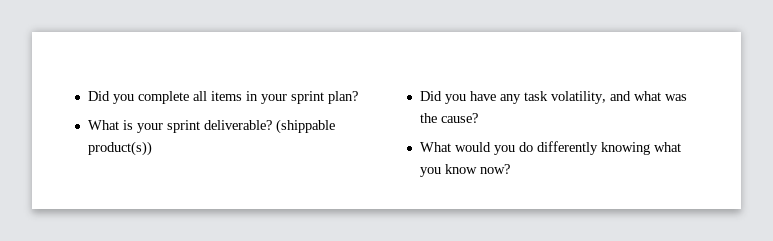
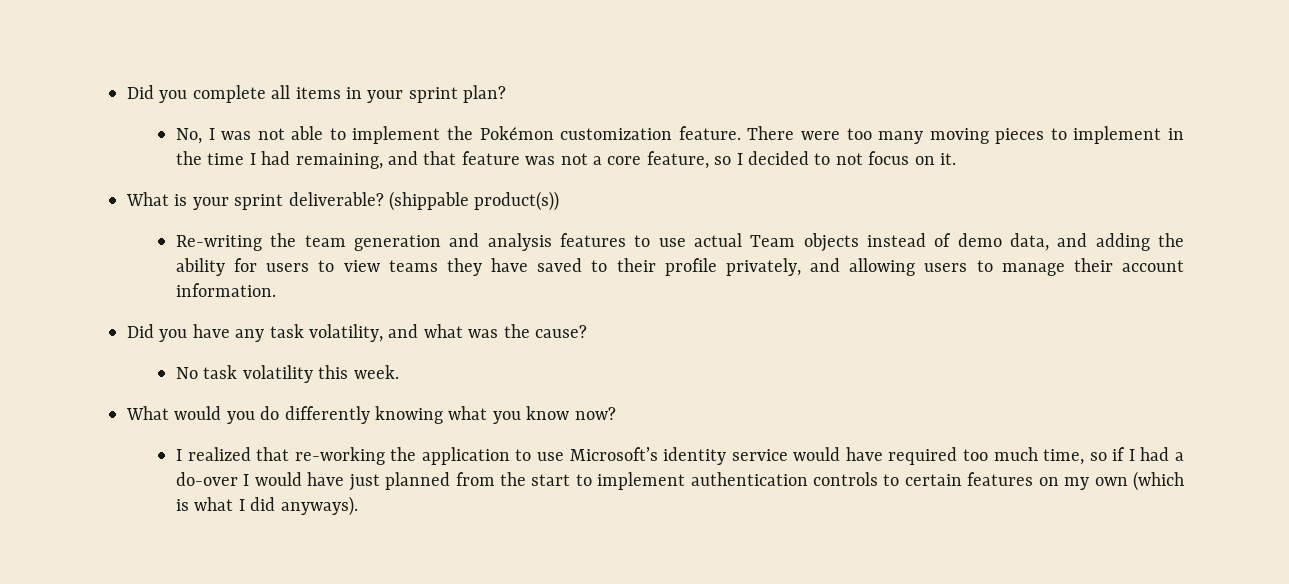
+ No, I was not able to implement the Pokémon customization feature. There were too many moving pieces to implement in the time I had remaining, and that feature was not a core feature, so I decided to not focus on it.
+ Re-writing the team generation and analysis features to use actual Team objects instead of demo data, and adding the ability for users to view teams they have saved to their profile privately, and allowing users to manage their account information.
+ No task volatility this week.
+ I realized that re-working the application to use Microsoft’s identity service would have required too much time, so if I had a do-over I would have just planned from the start to implement authentication controls to certain features on my own (which is what I did anyways).

